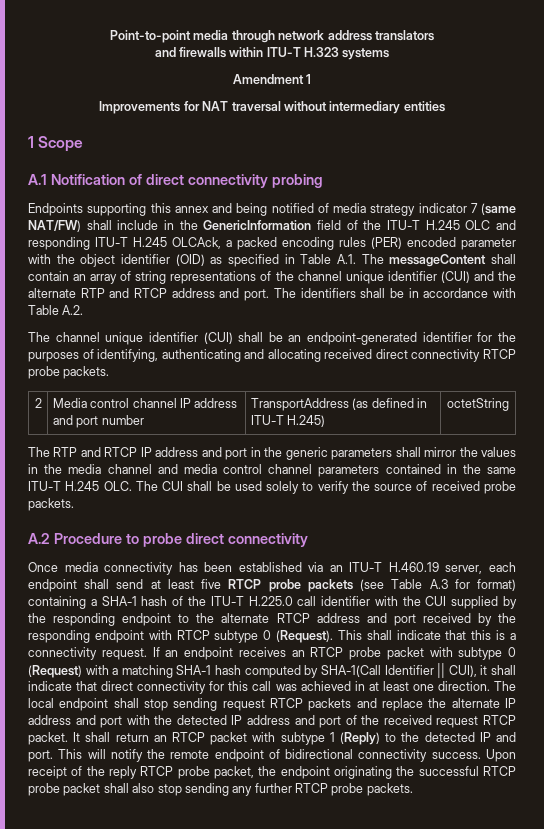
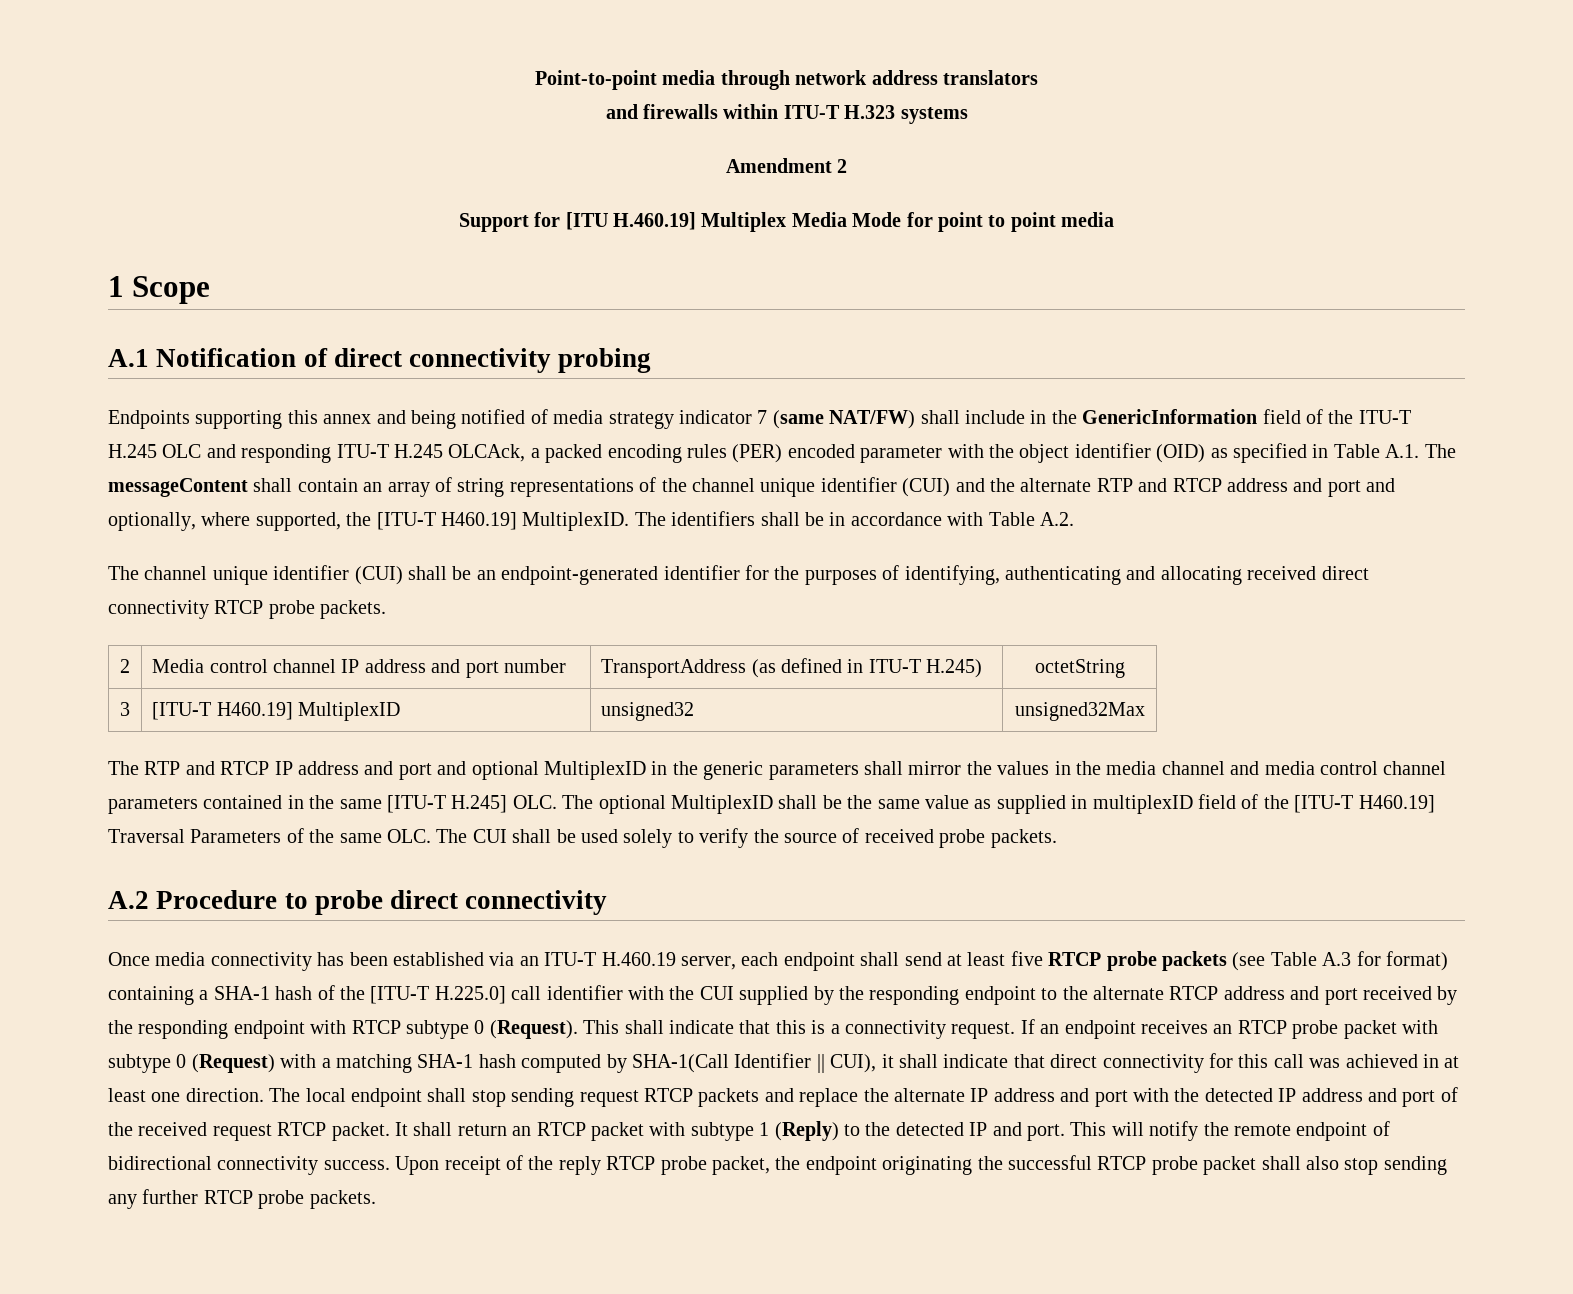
- Amendment 1
- Improvements for NAT traversal without intermediary entities
+ Amendment 2
+ Support for [ITU H.460.19] Multiplex Media Mode for point to point media
- Endpoints supporting this annex and being notified of media strategy indicator 7 (same NAT/FW) shall include in the GenericInformation field of the ITU-T H.245 OLC and responding ITU-T H.245 OLCAck, a packed encoding rules (PER) encoded parameter with the object identifier (OID) as specified in Table A.1. The messageContent shall contain an array of string representations of the channel unique identifier (CUI) and the alternate RTP and RTCP address and port.
+ Endpoints supporting this annex and being notified of media strategy indicator 7 (same NAT/FW) shall include in the GenericInformation field of the ITU-T H.245 OLC and responding ITU-T H.245 OLCAck, a packed encoding rules (PER) encoded parameter with the object identifier (OID) as specified in Table A.1. The messageContent shall contain an array of string representations of the channel unique identifier (CUI) and the alternate RTP and RTCP address and port and optionally, where supported, the [ITU-T H460.19] MultiplexID.
+ 3 | [ITU-T H460.19] MultiplexID | unsigned32 | unsigned32Max
- The RTP and RTCP IP address and port in the generic parameters shall mirror the values in the media channel and media control channel parameters contained in the same ITU-T H.245 OLC. The CUI shall be used solely to verify the source of received probe packets.
+ The RTP and RTCP IP address and port and optional MultiplexID in the generic parameters shall mirror the values in the media channel and media control channel parameters contained in the same [ITU-T H.245] OLC. The optional MultiplexID shall be the same value as supplied in multiplexID field of the [ITU-T H460.19] Traversal Parameters of the same OLC. The CUI shall be used solely to verify the source of received probe packets.
- Once media connectivity has been established via an ITU-T H.460.19 server, each endpoint shall send at least five RTCP probe packets (see Table A.3 for format) containing a SHA-1 hash of the ITU-T H.225.0 call identifier with the CUI supplied by the responding endpoint to the alternate RTCP address and port received by the responding endpoint with RTCP subtype 0 (Request).
+ Once media connectivity has been established via an ITU-T H.460.19 server, each endpoint shall send at least five RTCP probe packets (see Table A.3 for format) containing a SHA-1 hash of the [ITU-T H.225.0] call identifier with the CUI supplied by the responding endpoint to the alternate RTCP address and port received by the responding endpoint with RTCP subtype 0 (Request).

